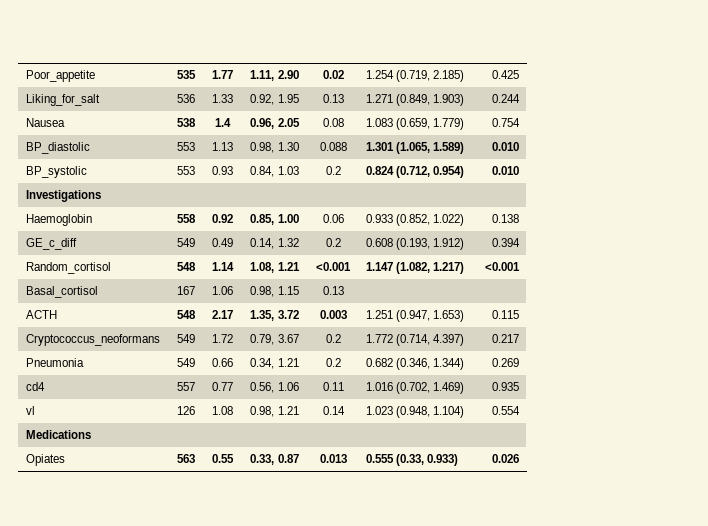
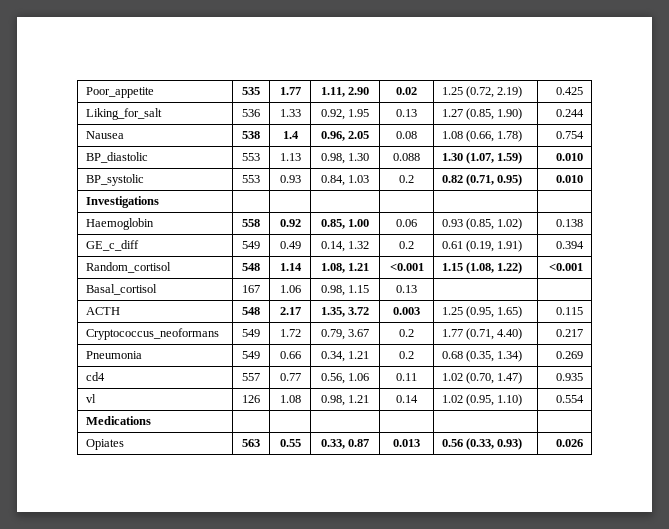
- Poor_appetite | 535 | 1.77 | 1.11, 2.90 | 0.02 | 1.254 (0.719, 2.185) | 0.425
+ Poor_appetite | 535 | 1.77 | 1.11, 2.90 | 0.02 | 1.25 (0.72, 2.19) | 0.425
- Liking_for_salt | 536 | 1.33 | 0.92, 1.95 | 0.13 | 1.271 (0.849, 1.903) | 0.244
+ Liking_for_salt | 536 | 1.33 | 0.92, 1.95 | 0.13 | 1.27 (0.85, 1.90) | 0.244
- Nausea | 538 | 1.4 | 0.96, 2.05 | 0.08 | 1.083 (0.659, 1.779) | 0.754
+ Nausea | 538 | 1.4 | 0.96, 2.05 | 0.08 | 1.08 (0.66, 1.78) | 0.754
- BP_diastolic | 553 | 1.13 | 0.98, 1.30 | 0.088 | 1.301 (1.065, 1.589) | 0.010
+ BP_diastolic | 553 | 1.13 | 0.98, 1.30 | 0.088 | 1.30 (1.07, 1.59) | 0.010
- BP_systolic | 553 | 0.93 | 0.84, 1.03 | 0.2 | 0.824 (0.712, 0.954) | 0.010
+ BP_systolic | 553 | 0.93 | 0.84, 1.03 | 0.2 | 0.82 (0.71, 0.95) | 0.010
- Haemoglobin | 558 | 0.92 | 0.85, 1.00 | 0.06 | 0.933 (0.852, 1.022) | 0.138
+ Haemoglobin | 558 | 0.92 | 0.85, 1.00 | 0.06 | 0.93 (0.85, 1.02) | 0.138
- GE_c_diff | 549 | 0.49 | 0.14, 1.32 | 0.2 | 0.608 (0.193, 1.912) | 0.394
+ GE_c_diff | 549 | 0.49 | 0.14, 1.32 | 0.2 | 0.61 (0.19, 1.91) | 0.394
- Random_cortisol | 548 | 1.14 | 1.08, 1.21 | <0.001 | 1.147 (1.082, 1.217) | <0.001
+ Random_cortisol | 548 | 1.14 | 1.08, 1.21 | <0.001 | 1.15 (1.08, 1.22) | <0.001
- ACTH | 548 | 2.17 | 1.35, 3.72 | 0.003 | 1.251 (0.947, 1.653) | 0.115
+ ACTH | 548 | 2.17 | 1.35, 3.72 | 0.003 | 1.25 (0.95, 1.65) | 0.115
- Cryptococcus_neoformans | 549 | 1.72 | 0.79, 3.67 | 0.2 | 1.772 (0.714, 4.397) | 0.217
+ Cryptococcus_neoformans | 549 | 1.72 | 0.79, 3.67 | 0.2 | 1.77 (0.71, 4.40) | 0.217
- Pneumonia | 549 | 0.66 | 0.34, 1.21 | 0.2 | 0.682 (0.346, 1.344) | 0.269
+ Pneumonia | 549 | 0.66 | 0.34, 1.21 | 0.2 | 0.68 (0.35, 1.34) | 0.269
- cd4 | 557 | 0.77 | 0.56, 1.06 | 0.11 | 1.016 (0.702, 1.469) | 0.935
+ cd4 | 557 | 0.77 | 0.56, 1.06 | 0.11 | 1.02 (0.70, 1.47) | 0.935
- vl | 126 | 1.08 | 0.98, 1.21 | 0.14 | 1.023 (0.948, 1.104) | 0.554
+ vl | 126 | 1.08 | 0.98, 1.21 | 0.14 | 1.02 (0.95, 1.10) | 0.554
- Opiates | 563 | 0.55 | 0.33, 0.87 | 0.013 | 0.555 (0.33, 0.933) | 0.026
+ Opiates | 563 | 0.55 | 0.33, 0.87 | 0.013 | 0.56 (0.33, 0.93) | 0.026

